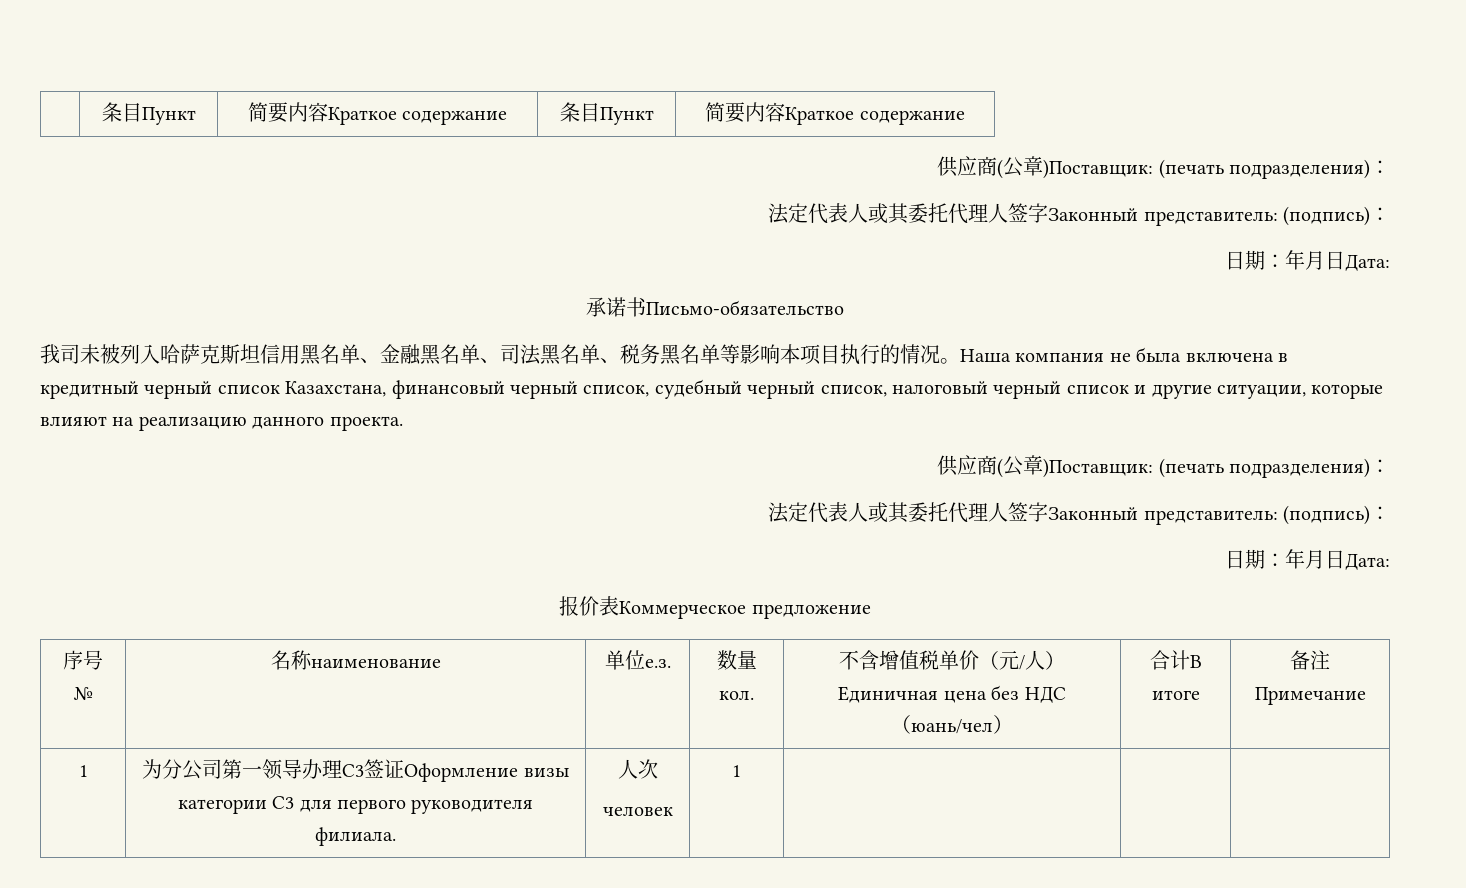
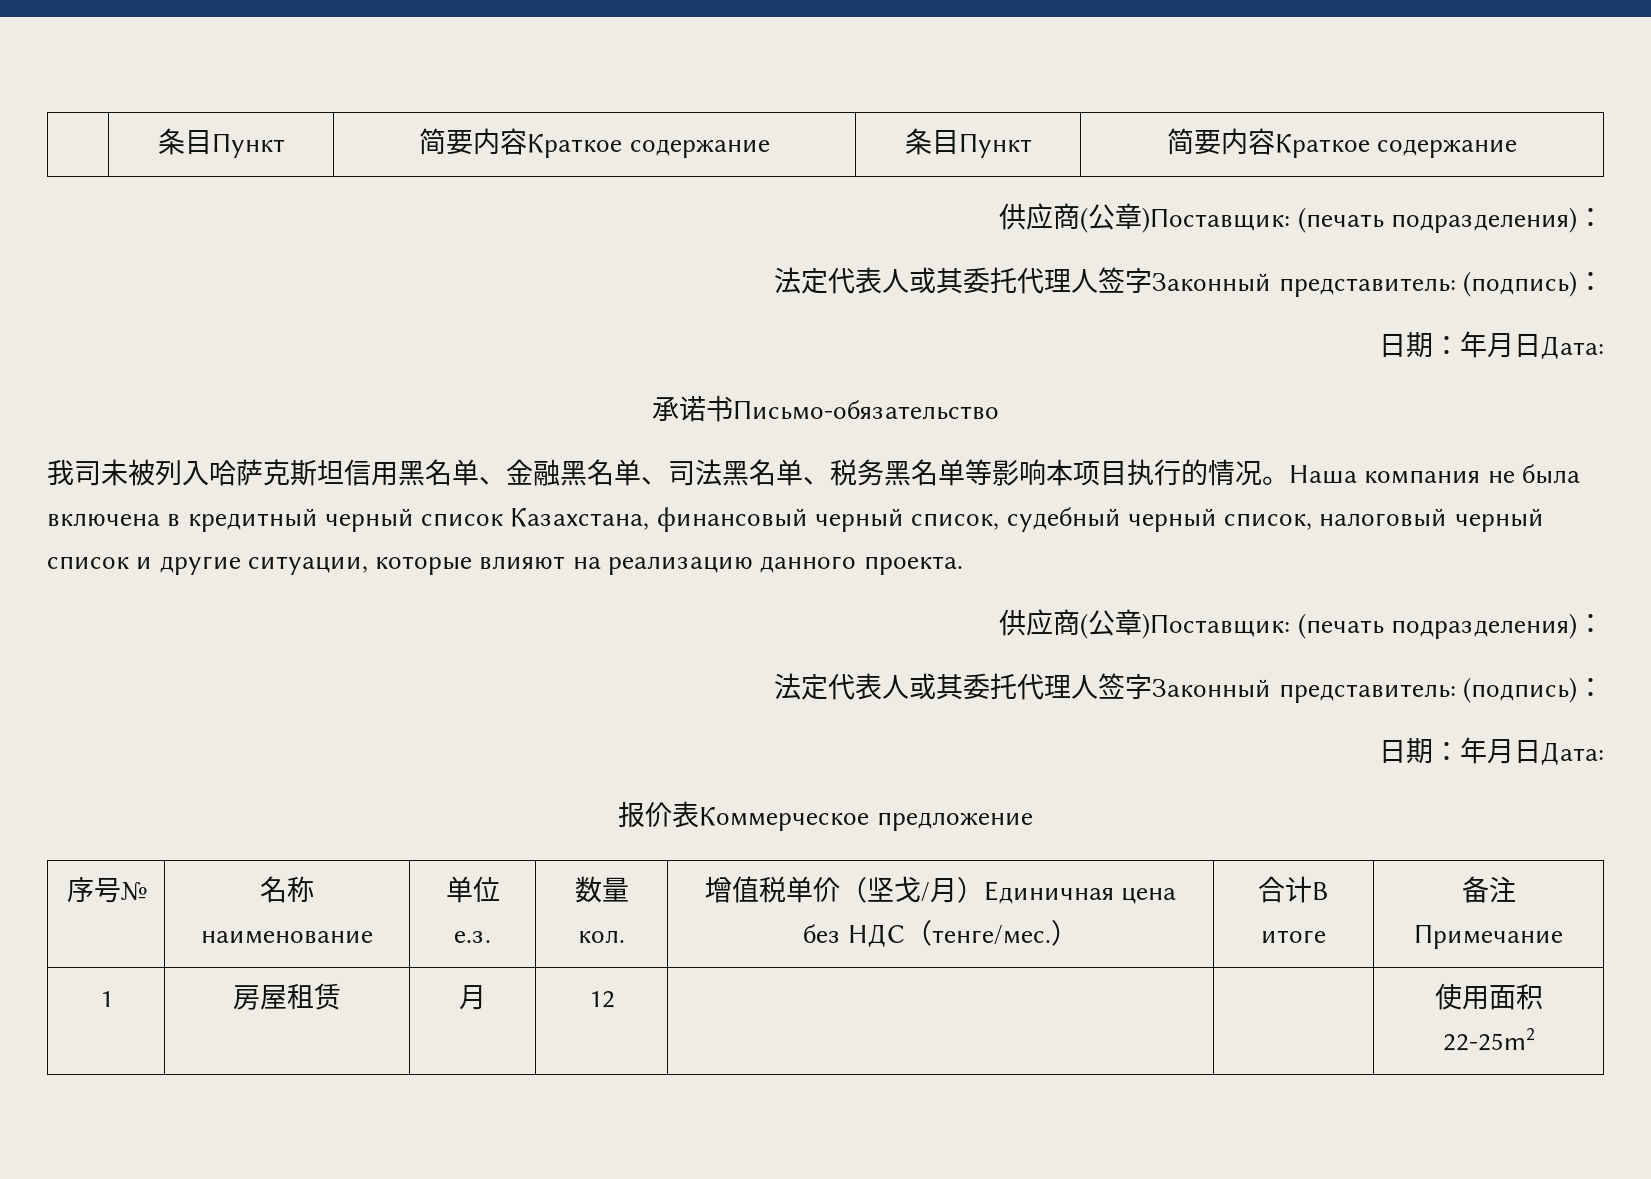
- 序号№ | 名称наименование | 单位е.з. | 数量кол. | 不含增值税单价（元/人）Единичная цена без НДС（юань/чел） | 合计В итоге | 备注Примечание
+ 序号№ | 名称наименование | 单位е.з. | 数量кол. | 增值税单价（坚戈/月）Единичная цена без НДС（тенге/мес.） | 合计В итоге | 备注Примечание
- 1 | 为分公司第一领导办理C3签证Оформление визы категории C3 для первого руководителя филиала. | 人次
- человек | 1 | | |
+ 1 | 房屋租赁 | 月 | 12 | | | 使用面积22-25m2

